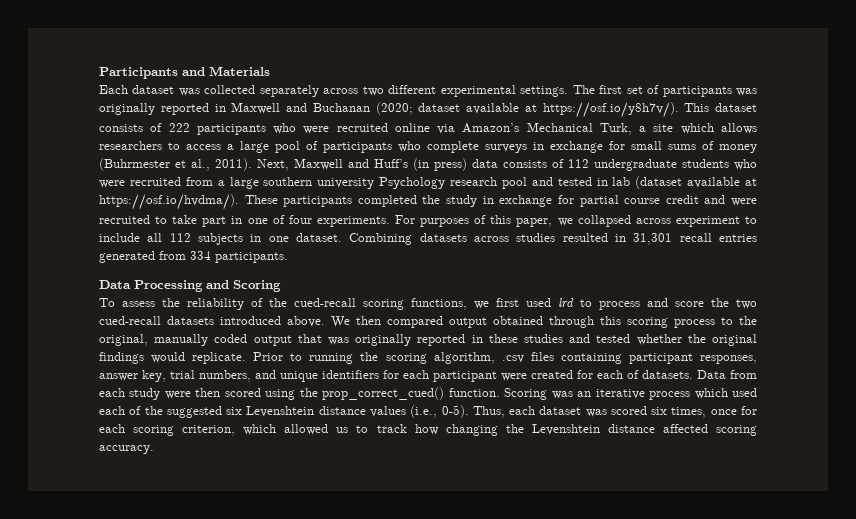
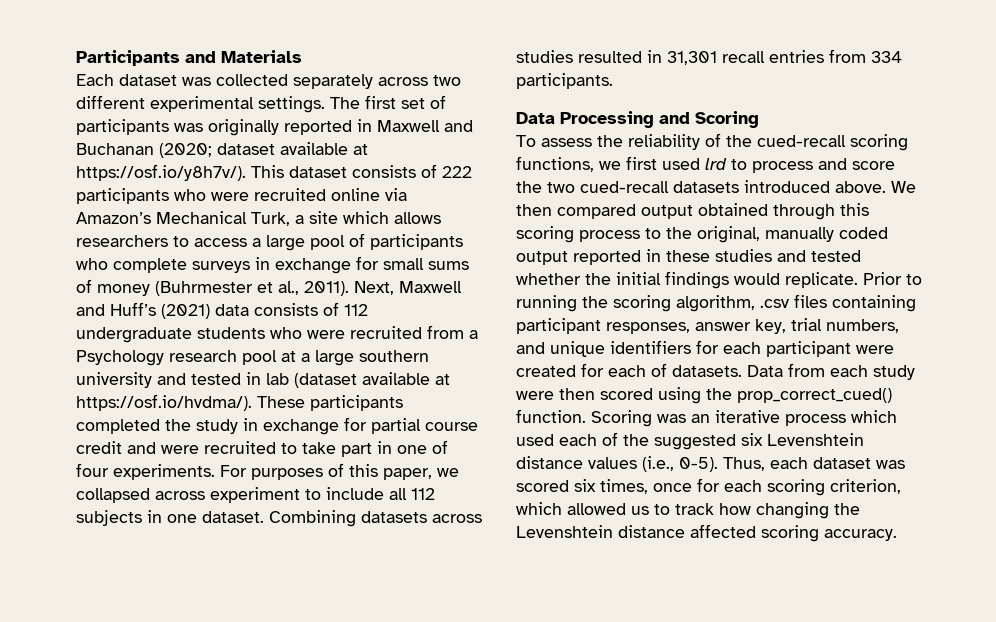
- Next, Maxwell and Huff’s (in press) data consists of 112 undergraduate students who were recruited from a large southern university Psychology research pool and tested in lab (dataset available at https://osf.io/hvdma/). These participants completed the study in exchange for partial course credit and were recruited to take part in one of four experiments.
+ Next, Maxwell and Huff’s (2021) data consists of 112 undergraduate students who were recruited from a Psychology research pool at a large southern university and tested in lab (dataset available at https://osf.io/hvdma/). These participants completed the study in exchange for partial course credit and were recruited to take part in one of four experiments.
- Combining datasets across studies resulted in 31,301 recall entries generated from 334 participants.
+ Combining datasets across studies resulted in 31,301 recall entries from 334 participants.
- We then compared output obtained through this scoring process to the original, manually coded output that was originally reported in these studies and tested whether the original findings would replicate.
+ We then compared output obtained through this scoring process to the original, manually coded output reported in these studies and tested whether the initial findings would replicate.

